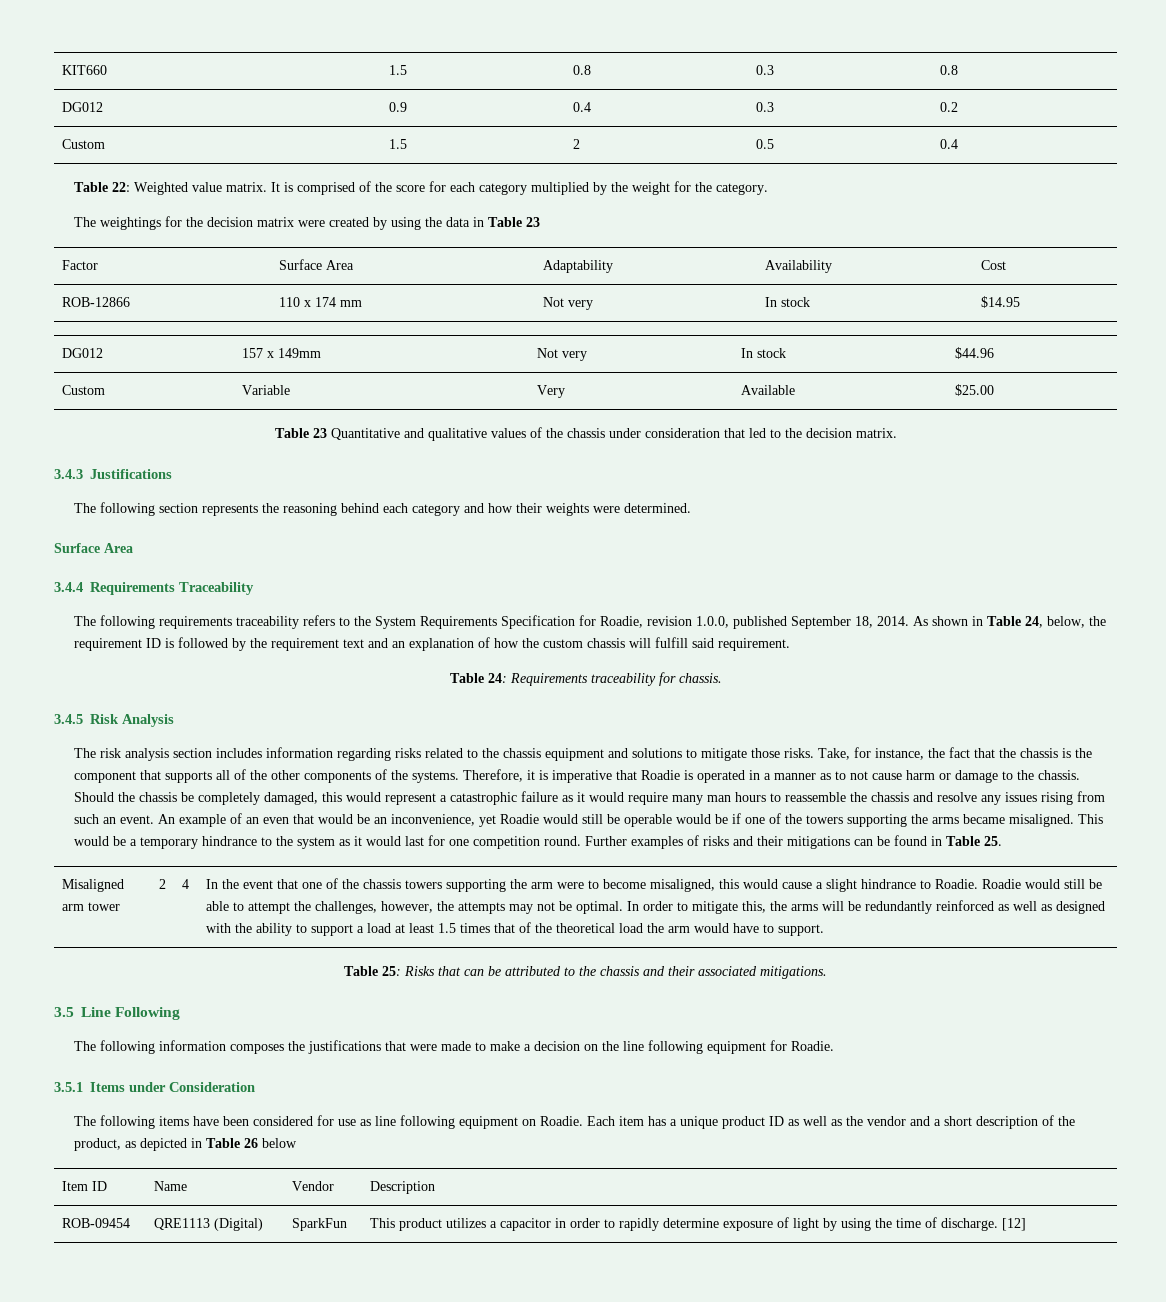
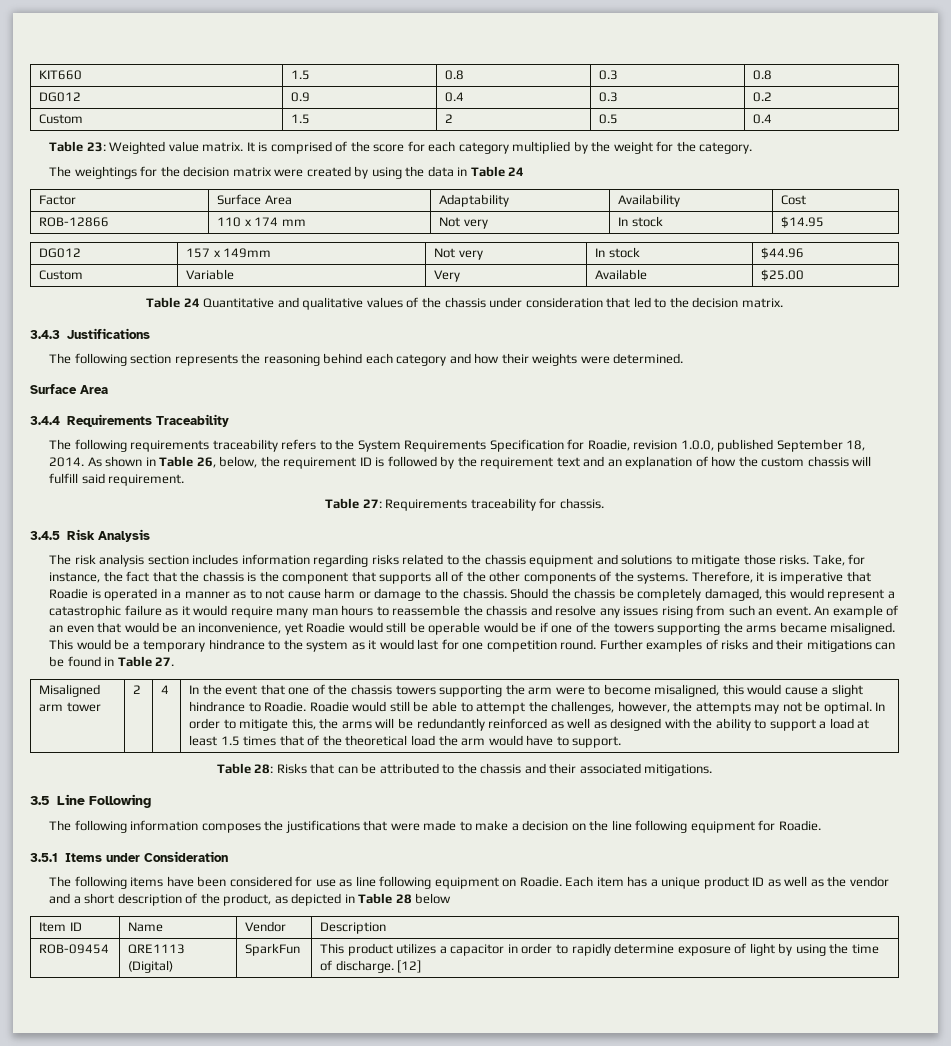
- Table 22: Weighted value matrix.
+ Table 23: Weighted value matrix.
- The weightings for the decision matrix were created by using the data in Table 23
+ The weightings for the decision matrix were created by using the data in Table 24
- Table 23 Quantitative and qualitative values of the chassis under consideration that led to the decision matrix.
+ Table 24 Quantitative and qualitative values of the chassis under consideration that led to the decision matrix.
- As shown in Table 24, below, the requirement ID is followed by the requirement text and an explanation of how the custom chassis will fulfill said requirement.
+ As shown in Table 26, below, the requirement ID is followed by the requirement text and an explanation of how the custom chassis will fulfill said requirement.
- Table 24: Requirements traceability for chassis.
+ Table 27: Requirements traceability for chassis.
- Further examples of risks and their mitigations can be found in Table 25.
+ Further examples of risks and their mitigations can be found in Table 27.
- Table 25: Risks that can be attributed to the chassis and their associated mitigations.
+ Table 28: Risks that can be attributed to the chassis and their associated mitigations.
- Each item has a unique product ID as well as the vendor and a short description of the product, as depicted in Table 26 below
+ Each item has a unique product ID as well as the vendor and a short description of the product, as depicted in Table 28 below

